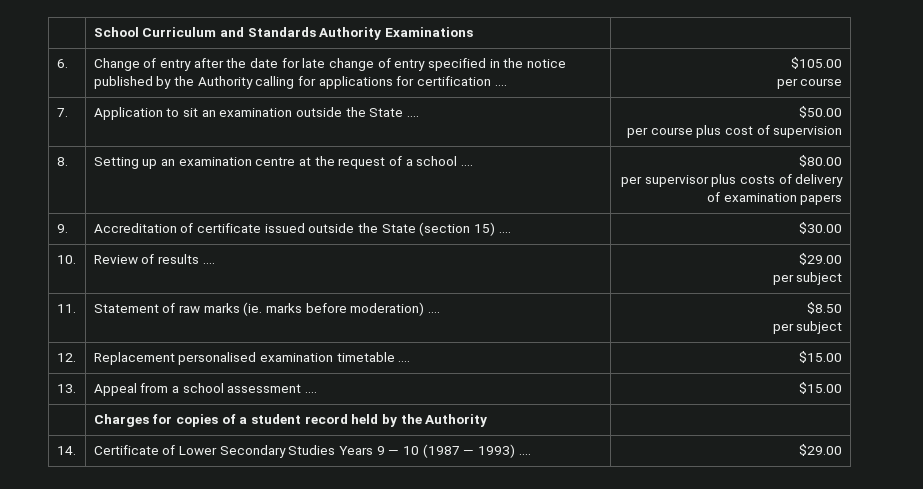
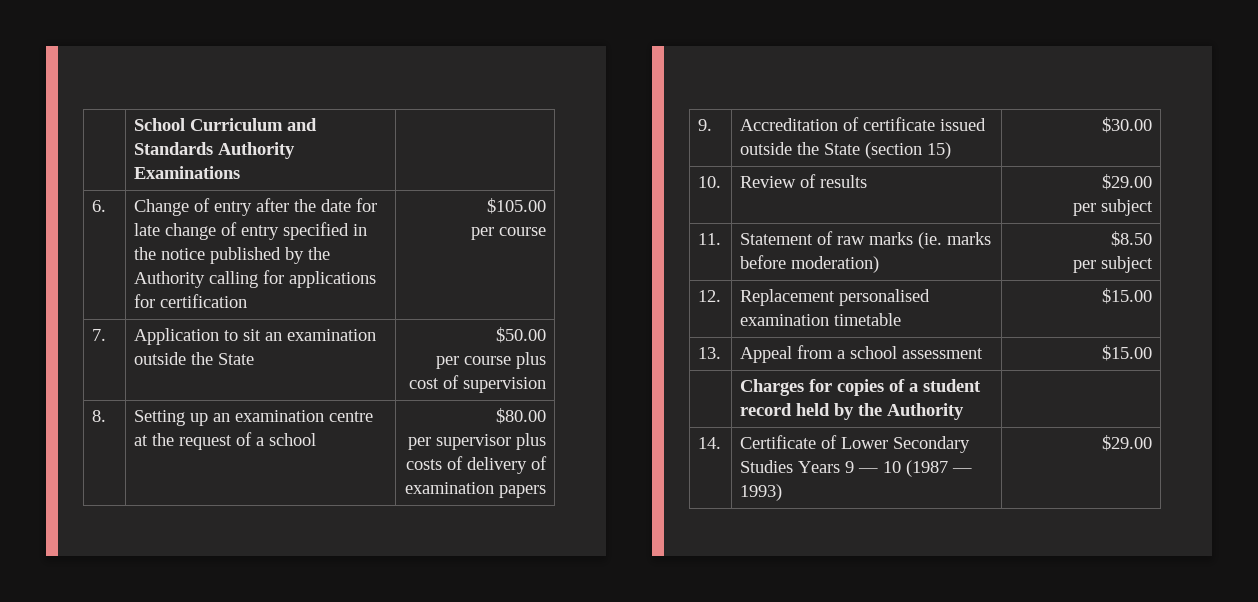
- 6. | Change of entry after the date for late change of entry specified in the notice published by the Authority calling for applications for certification .... | $105.00
+ 6. | Change of entry after the date for late change of entry specified in the notice published by the Authority calling for applications for certification | $105.00
- 7. | Application to sit an examination outside the State .... | $50.00
+ 7. | Application to sit an examination outside the State | $50.00
- 8. | Setting up an examination centre at the request of a school .... | $80.00
+ 8. | Setting up an examination centre at the request of a school | $80.00
- 9. | Accreditation of certificate issued outside the State (section 15) .... | $30.00
+ 9. | Accreditation of certificate issued outside the State (section 15) | $30.00
- 10. | Review of results .... | $29.00
+ 10. | Review of results | $29.00
- 11. | Statement of raw marks (ie. marks before moderation) .... | $8.50
+ 11. | Statement of raw marks (ie. marks before moderation) | $8.50
- 12. | Replacement personalised examination timetable .... | $15.00
+ 12. | Replacement personalised examination timetable | $15.00
- 13. | Appeal from a school assessment .... | $15.00
+ 13. | Appeal from a school assessment | $15.00
- 14. | Certificate of Lower Secondary Studies Years 9 — 10 (1987 — 1993) .... | $29.00
+ 14. | Certificate of Lower Secondary Studies Years 9 — 10 (1987 — 1993) | $29.00

